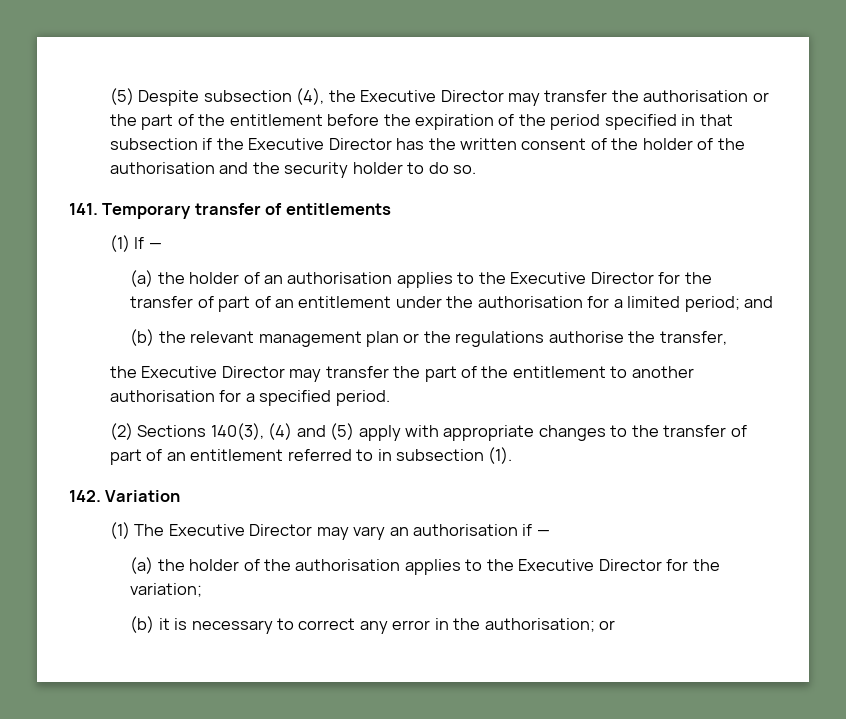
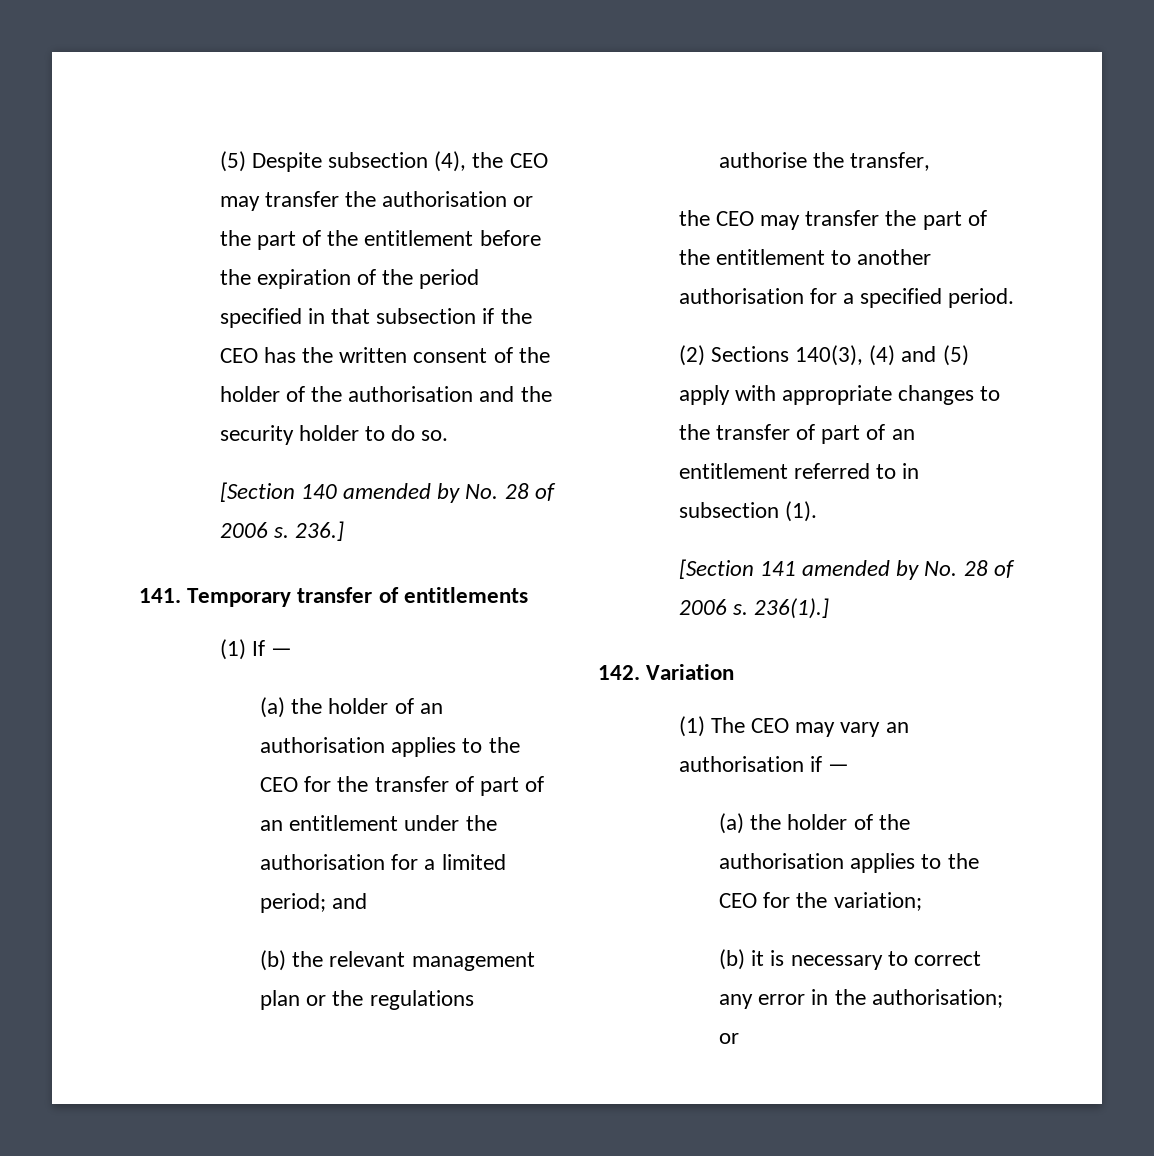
- (5) Despite subsection (4), the Executive Director may transfer the authorisation or the part of the entitlement before the expiration of the period specified in that subsection if the Executive Director has the written consent of the holder of the authorisation and the security holder to do so.
+ (5) Despite subsection (4), the CEO may transfer the authorisation or the part of the entitlement before the expiration of the period specified in that subsection if the CEO has the written consent of the holder of the authorisation and the security holder to do so.
+ [Section 140 amended by No. 28 of 2006 s. 236.]
- (a) the holder of an authorisation applies to the Executive Director for the transfer of part of an entitlement under the authorisation for a limited period; and
+ (a) the holder of an authorisation applies to the CEO for the transfer of part of an entitlement under the authorisation for a limited period; and
- the Executive Director may transfer the part of the entitlement to another authorisation for a specified period.
+ the CEO may transfer the part of the entitlement to another authorisation for a specified period.
+ [Section 141 amended by No. 28 of 2006 s. 236(1).]
- (1) The Executive Director may vary an authorisation if —
+ (1) The CEO may vary an authorisation if —
- (a) the holder of the authorisation applies to the Executive Director for the variation;
+ (a) the holder of the authorisation applies to the CEO for the variation;

